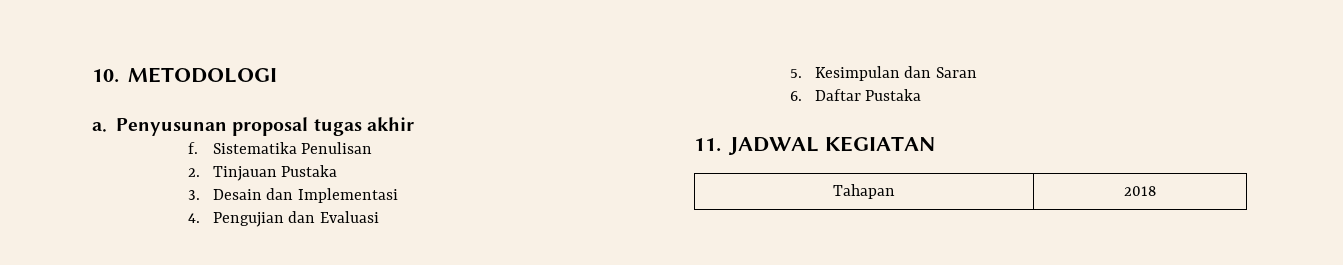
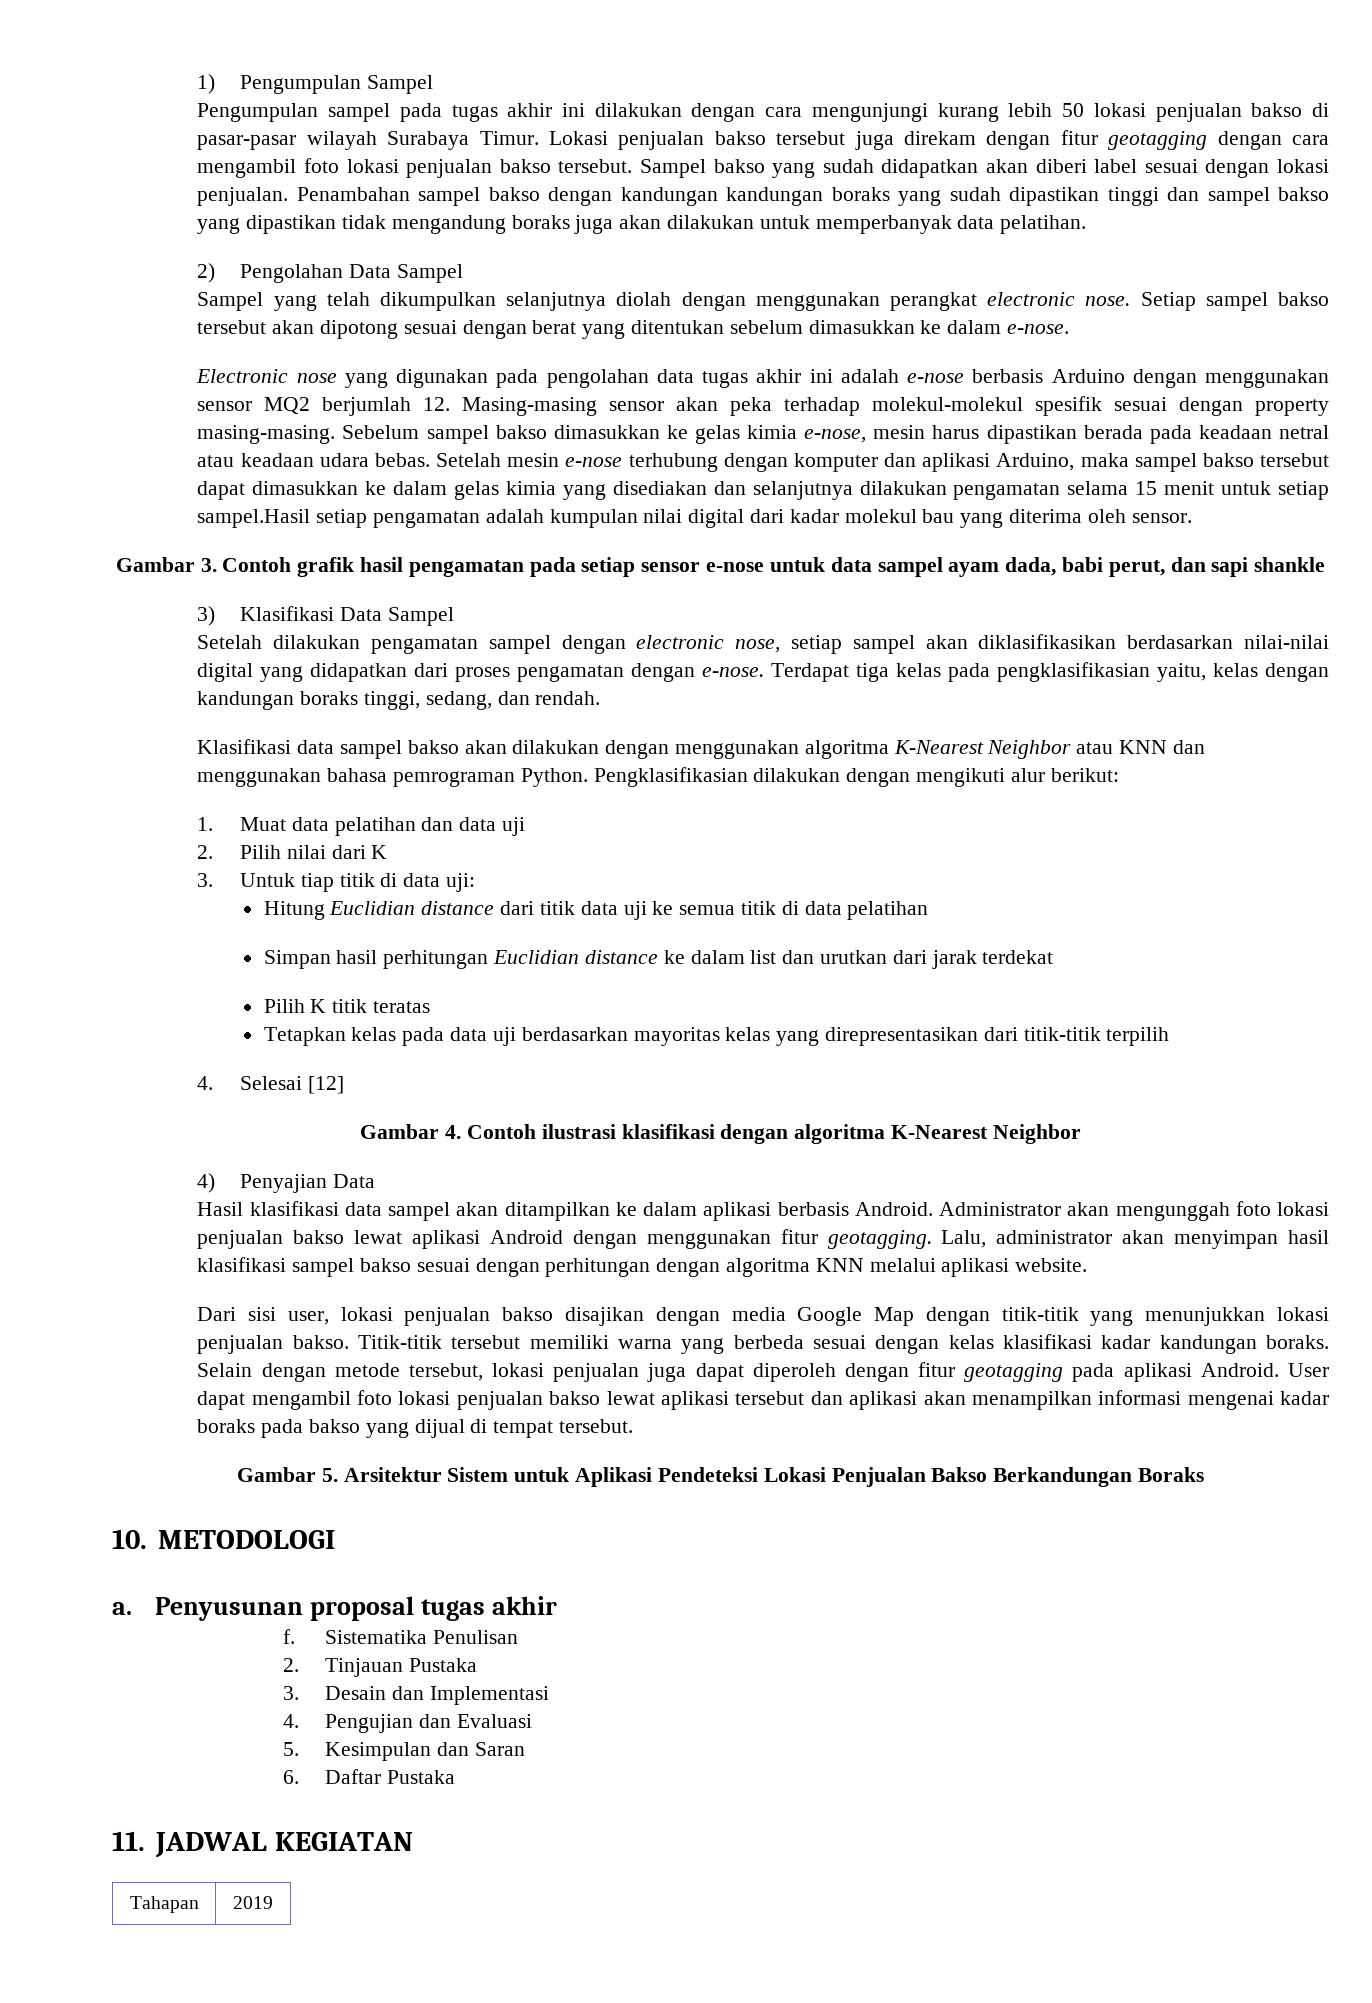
+ 1) Pengumpulan Sampel
+ Pengumpulan sampel pada tugas akhir ini dilakukan dengan cara mengunjungi kurang lebih 50 lokasi penjualan bakso di pasar-pasar wilayah Surabaya Timur. Lokasi penjualan bakso tersebut juga direkam dengan fitur geotagging dengan cara mengambil foto lokasi penjualan bakso tersebut. Sampel bakso yang sudah didapatkan akan diberi label sesuai dengan lokasi penjualan. Penambahan sampel bakso dengan kandungan kandungan boraks yang sudah dipastikan tinggi dan sampel bakso yang dipastikan tidak mengandung boraks juga akan dilakukan untuk memperbanyak data pelatihan.
+ 2) Pengolahan Data Sampel
+ Sampel yang telah dikumpulkan selanjutnya diolah dengan menggunakan perangkat electronic nose. Setiap sampel bakso tersebut akan dipotong sesuai dengan berat yang ditentukan sebelum dimasukkan ke dalam e-nose.
+ Electronic nose yang digunakan pada pengolahan data tugas akhir ini adalah e-nose berbasis Arduino dengan menggunakan sensor MQ2 berjumlah 12. Masing-masing sensor akan peka terhadap molekul-molekul spesifik sesuai dengan property masing-masing. Sebelum sampel bakso dimasukkan ke gelas kimia e-nose, mesin harus dipastikan berada pada keadaan netral atau keadaan udara bebas. Setelah mesin e-nose terhubung dengan komputer dan aplikasi Arduino, maka sampel bakso tersebut dapat dimasukkan ke dalam gelas kimia yang disediakan dan selanjutnya dilakukan pengamatan selama 15 menit untuk setiap sampel.Hasil setiap pengamatan adalah kumpulan nilai digital dari kadar molekul bau yang diterima oleh sensor.
+ Gambar 3. Contoh grafik hasil pengamatan pada setiap sensor e-nose untuk data sampel ayam dada, babi perut, dan sapi shankle
+ 3) Klasifikasi Data Sampel
+ Setelah dilakukan pengamatan sampel dengan electronic nose, setiap sampel akan diklasifikasikan berdasarkan nilai-nilai digital yang didapatkan dari proses pengamatan dengan e-nose. Terdapat tiga kelas pada pengklasifikasian yaitu, kelas dengan kandungan boraks tinggi, sedang, dan rendah.
+ Klasifikasi data sampel bakso akan dilakukan dengan menggunakan algoritma K-Nearest Neighbor atau KNN dan menggunakan bahasa pemrograman Python. Pengklasifikasian dilakukan dengan mengikuti alur berikut:
+ 1. Muat data pelatihan dan data uji
+ 2. Pilih nilai dari K
+ 3. Untuk tiap titik di data uji:
+ Hitung Euclidian distance dari titik data uji ke semua titik di data pelatihan
+ Simpan hasil perhitungan Euclidian distance ke dalam list dan urutkan dari jarak terdekat
+ Pilih K titik teratas
+ Tetapkan kelas pada data uji berdasarkan mayoritas kelas yang direpresentasikan dari titik-titik terpilih
+ 4. Selesai [12]
+ Gambar 4. Contoh ilustrasi klasifikasi dengan algoritma K-Nearest Neighbor
+ 4) Penyajian Data
+ Hasil klasifikasi data sampel akan ditampilkan ke dalam aplikasi berbasis Android. Administrator akan mengunggah foto lokasi penjualan bakso lewat aplikasi Android dengan menggunakan fitur geotagging. Lalu, administrator akan menyimpan hasil klasifikasi sampel bakso sesuai dengan perhitungan dengan algoritma KNN melalui aplikasi website.
+ Dari sisi user, lokasi penjualan bakso disajikan dengan media Google Map dengan titik-titik yang menunjukkan lokasi penjualan bakso. Titik-titik tersebut memiliki warna yang berbeda sesuai dengan kelas klasifikasi kadar kandungan boraks. Selain dengan metode tersebut, lokasi penjualan juga dapat diperoleh dengan fitur geotagging pada aplikasi Android. User dapat mengambil foto lokasi penjualan bakso lewat aplikasi tersebut dan aplikasi akan menampilkan informasi mengenai kadar boraks pada bakso yang dijual di tempat tersebut.
+ Gambar 5. Arsitektur Sistem untuk Aplikasi Pendeteksi Lokasi Penjualan Bakso Berkandungan Boraks
- Tahapan | 2018
+ Tahapan | 2019

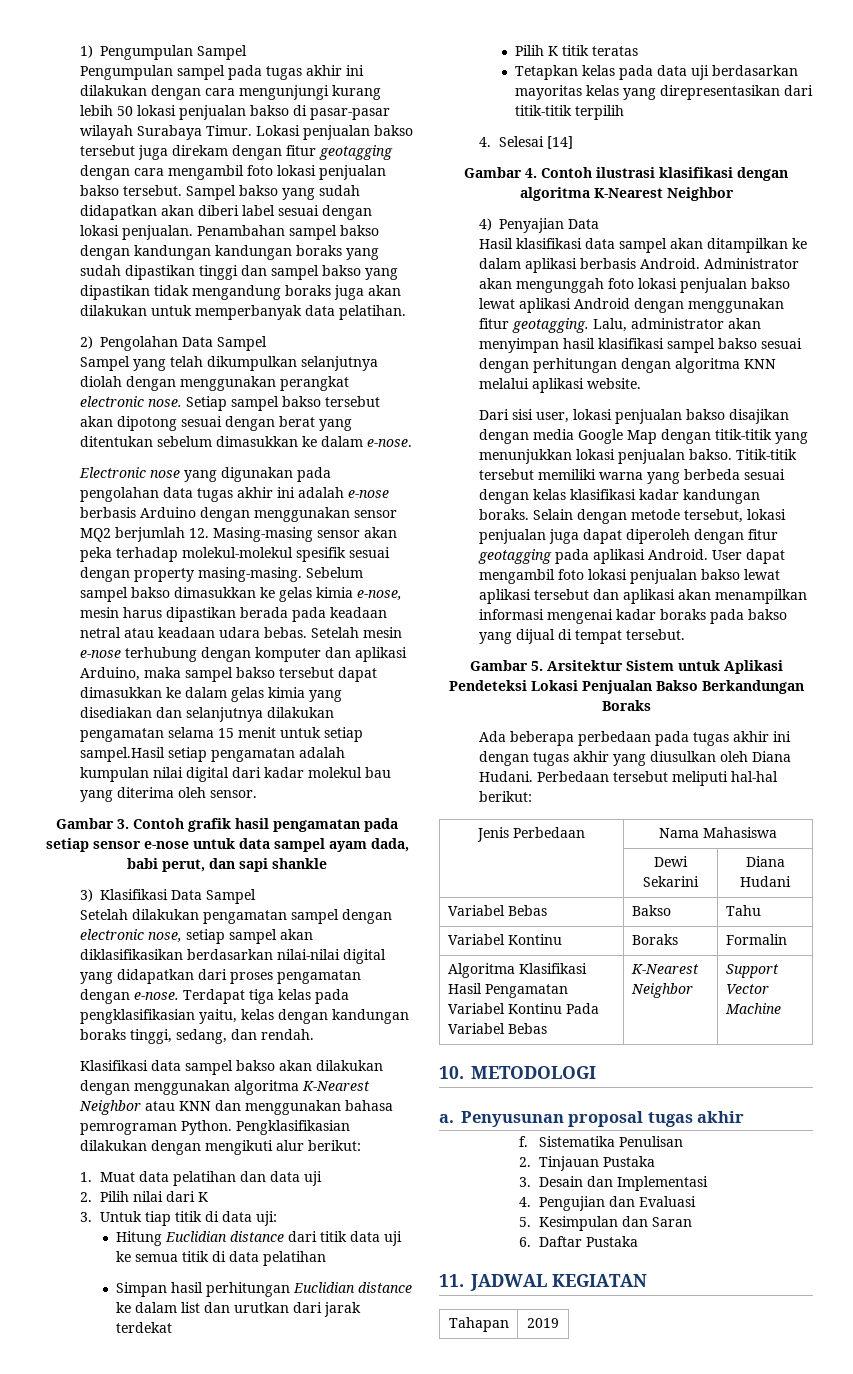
- 4. Selesai [12]
+ 4. Selesai [14]
+ Ada beberapa perbedaan pada tugas akhir ini dengan tugas akhir yang diusulkan oleh Diana Hudani. Perbedaan tersebut meliputi hal-hal berikut:
+ Jenis Perbedaan | Nama Mahasiswa
+ | Dewi Sekarini | Diana Hudani
+ Variabel Bebas | Bakso | Tahu
+ Variabel Kontinu | Boraks | Formalin
+ Algoritma Klasifikasi Hasil Pengamatan Variabel Kontinu Pada Variabel Bebas | K-Nearest Neighbor | Support Vector Machine

